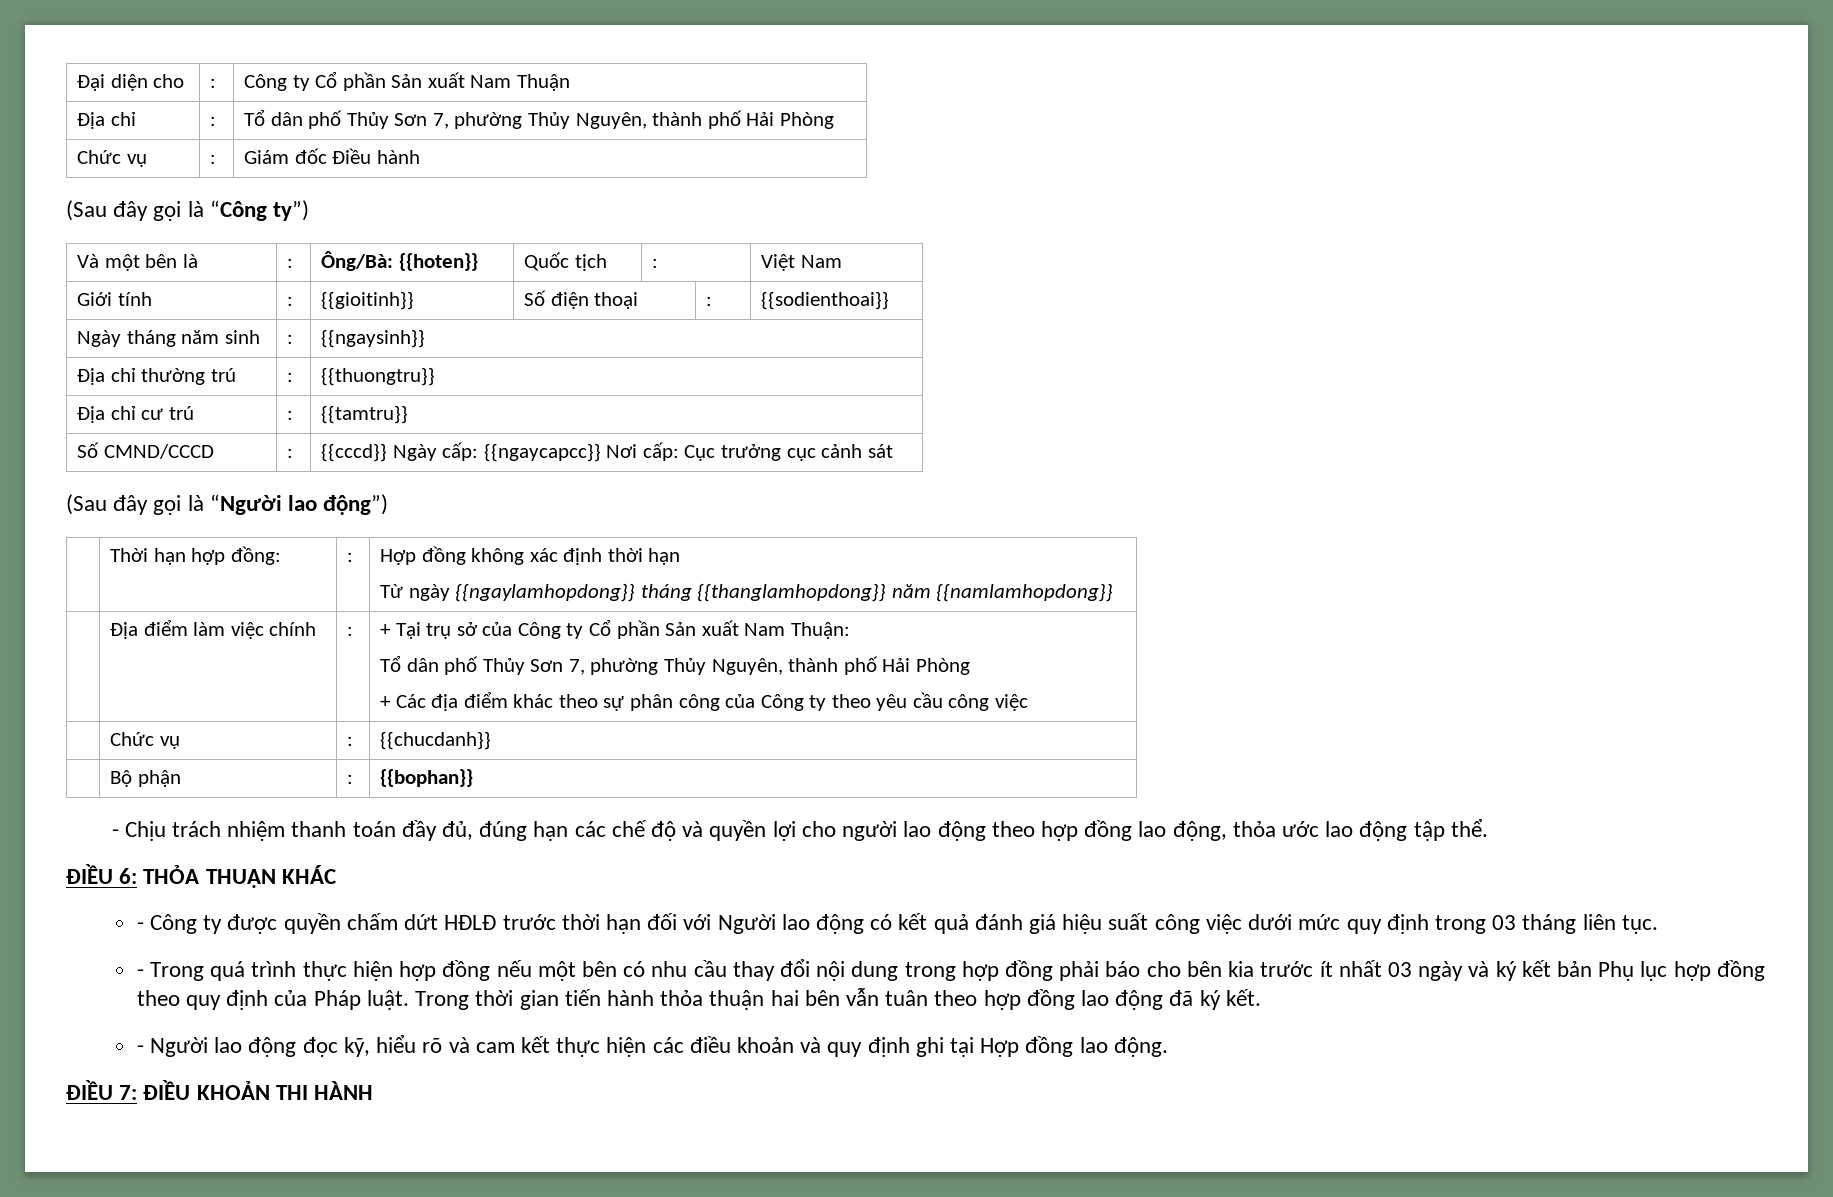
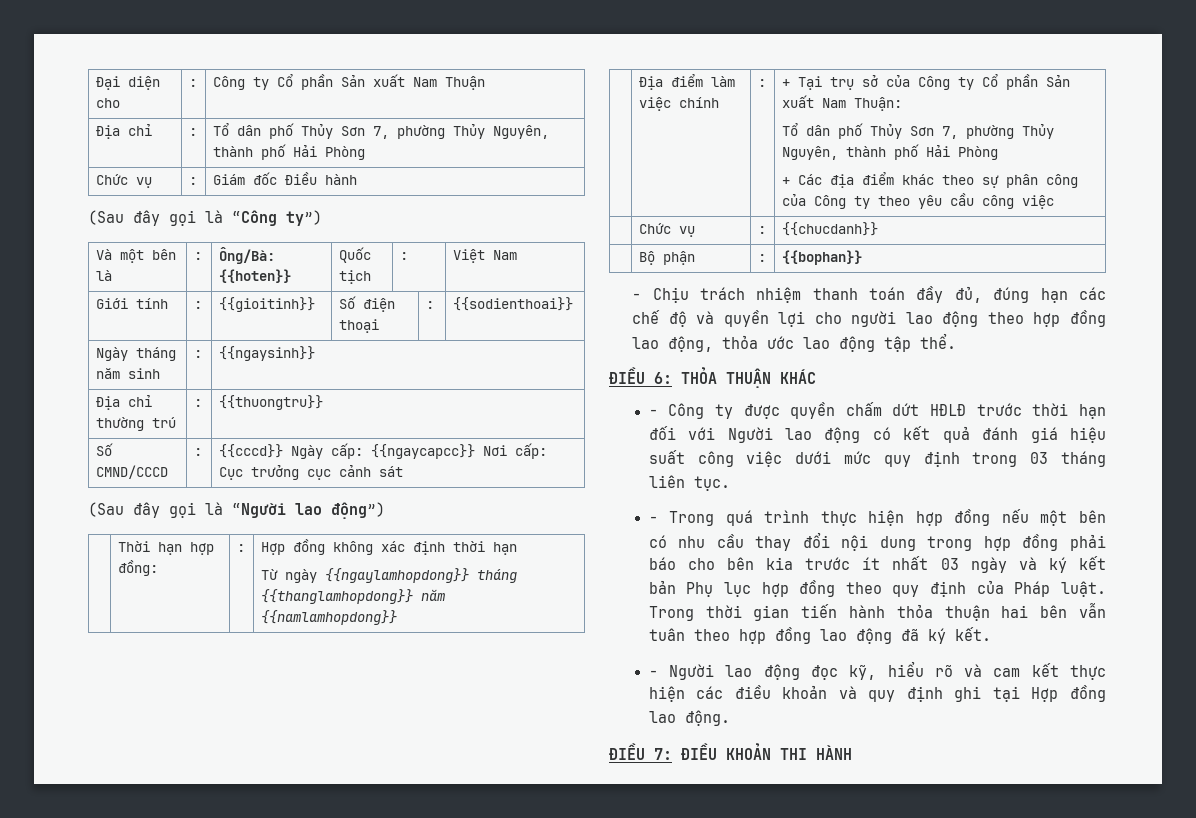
- Địa chỉ cư trú | : | {{tamtru}}

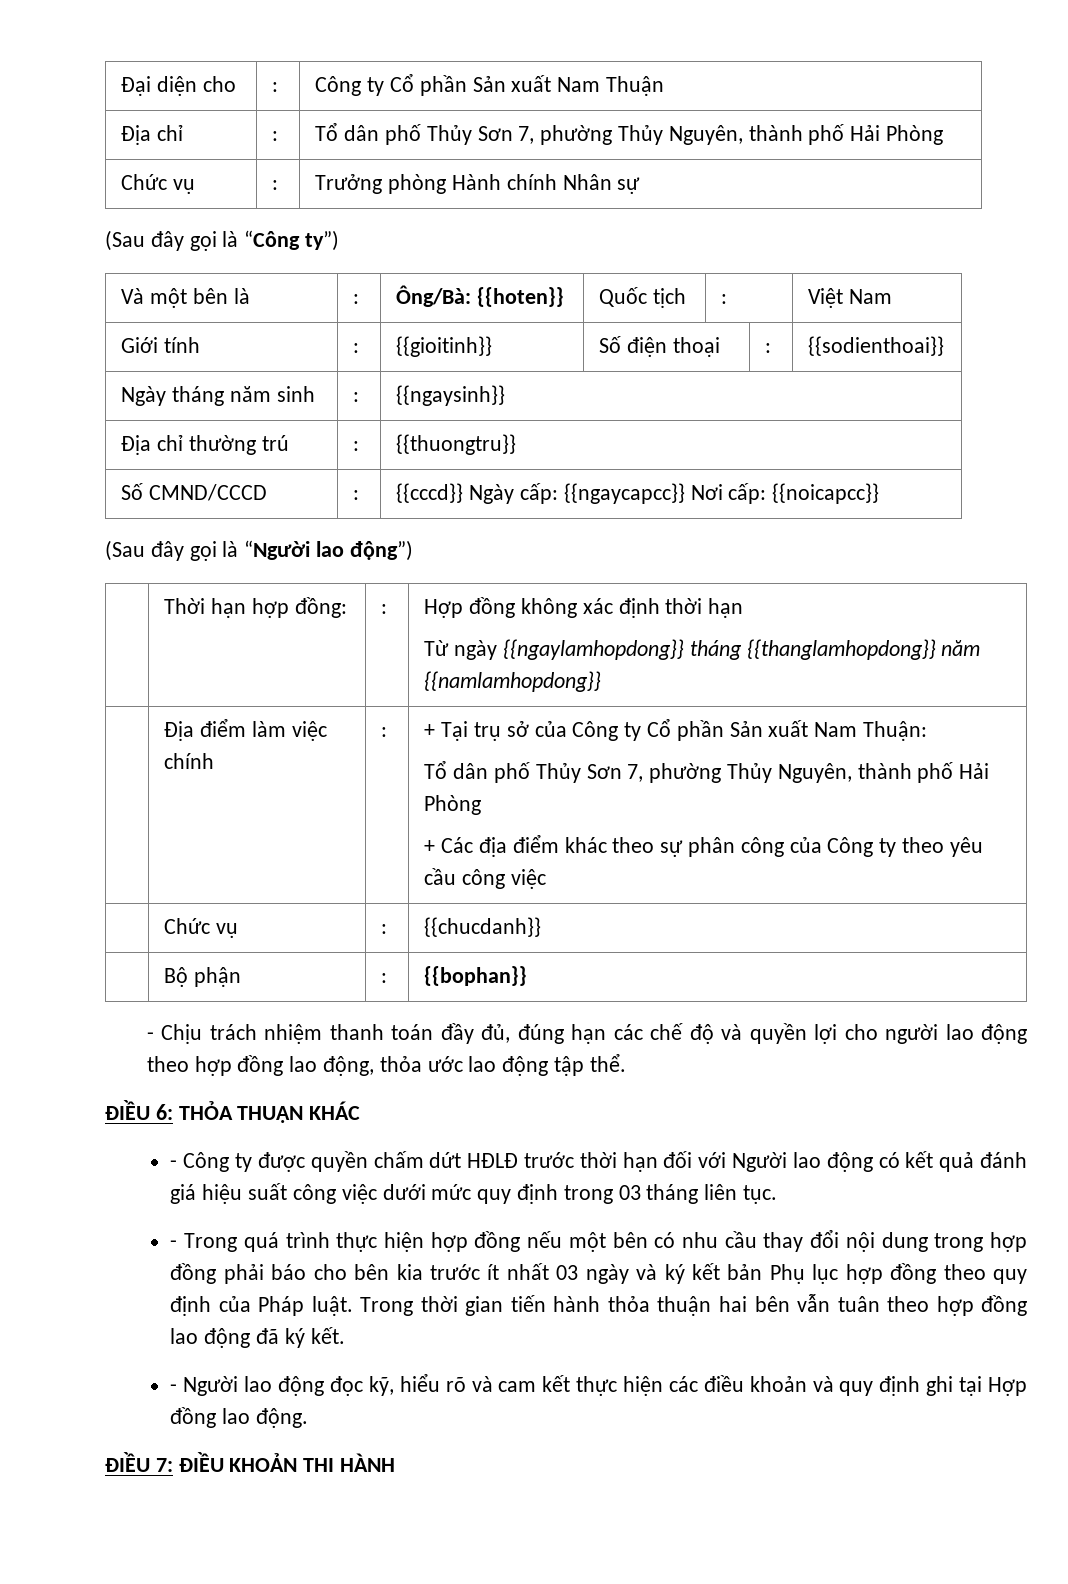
- Chức vụ | : | Giám đốc Điều hành
+ Chức vụ | : | Trưởng phòng Hành chính Nhân sự
- Số CMND/CCCD | : | {{cccd}} Ngày cấp: {{ngaycapcc}} Nơi cấp: Cục trưởng cục cảnh sát
+ Số CMND/CCCD | : | {{cccd}} Ngày cấp: {{ngaycapcc}} Nơi cấp: {{noicapcc}}

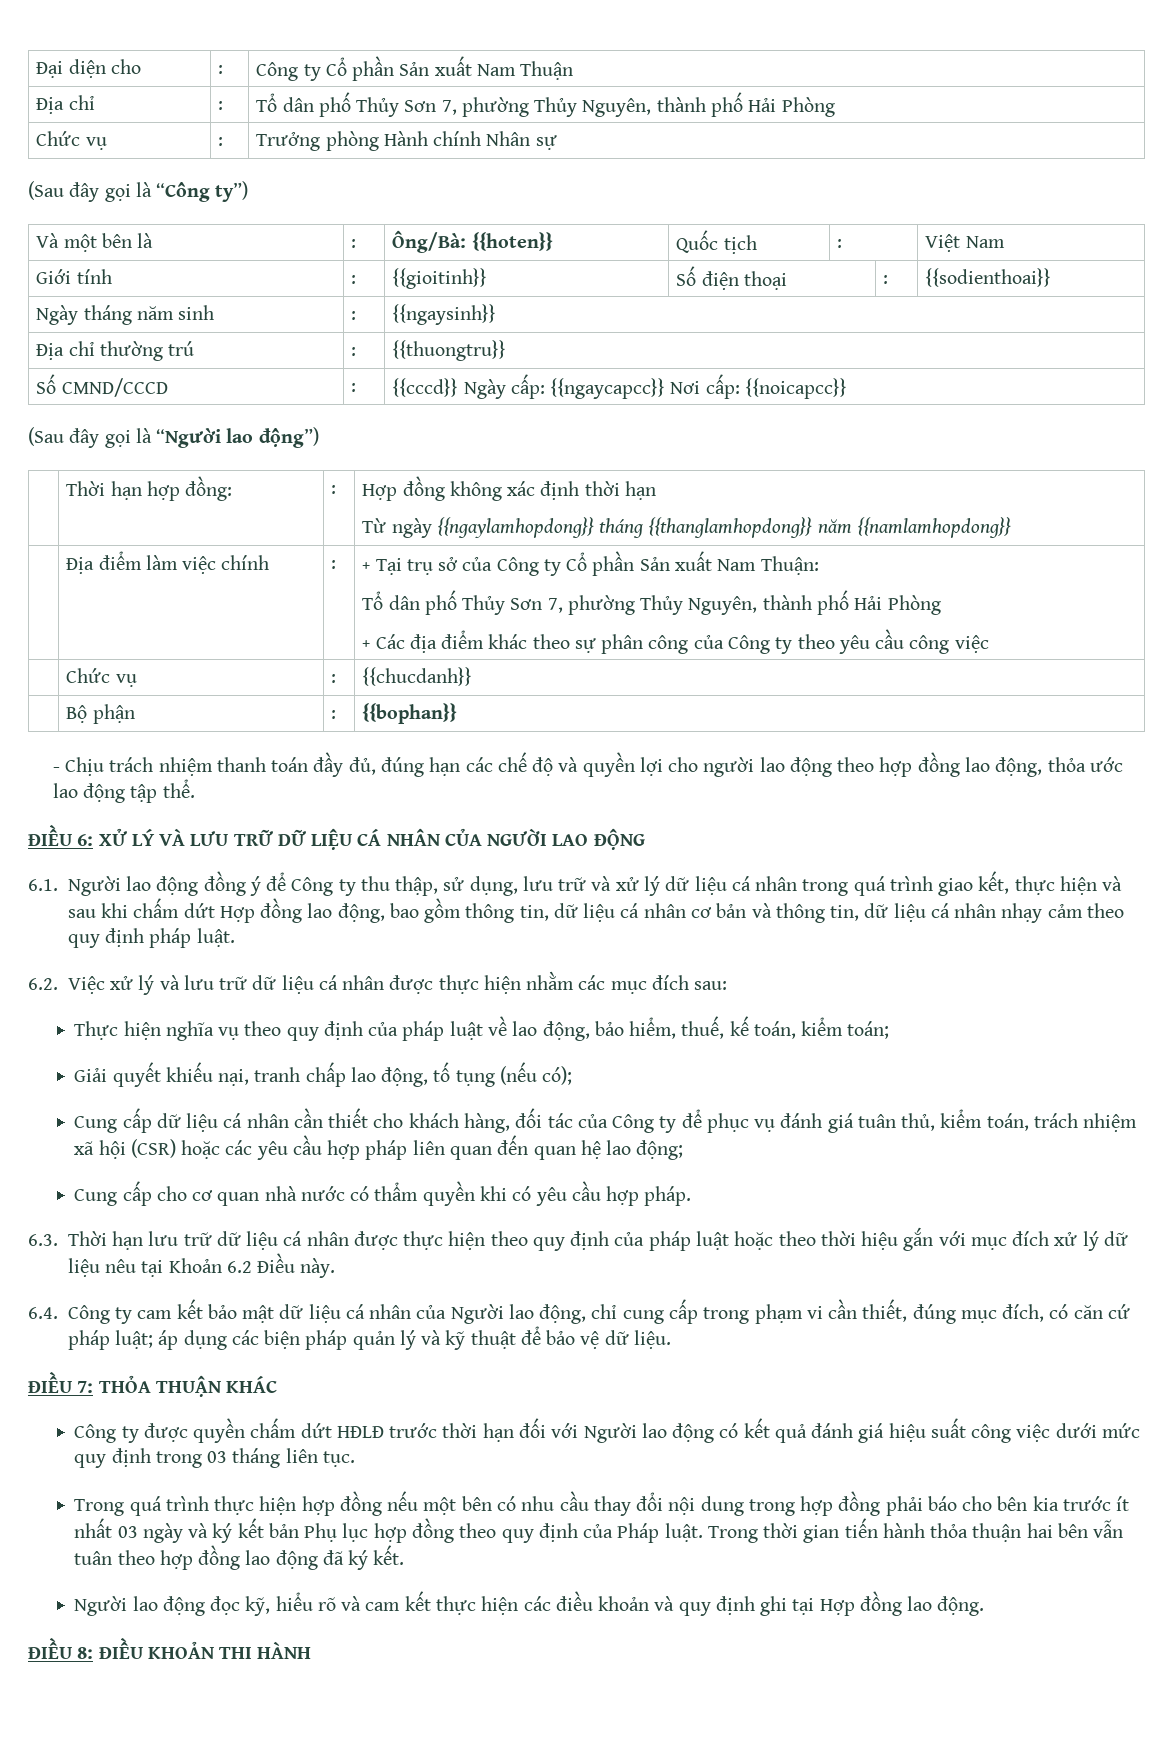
- ĐIỀU 6: THỎA THUẬN KHÁC
+ ĐIỀU 6: XỬ LÝ VÀ LƯU TRỮ DỮ LIỆU CÁ NHÂN CỦA NGƯỜI LAO ĐỘNG
+ 6.1. Người lao động đồng ý để Công ty thu thập, sử dụng, lưu trữ và xử lý dữ liệu cá nhân trong quá trình giao kết, thực hiện và sau khi chấm dứt Hợp đồng lao động, bao gồm thông tin, dữ liệu cá nhân cơ bản và thông tin, dữ liệu cá nhân nhạy cảm theo quy định pháp luật.
+ 6.2. Việc xử lý và lưu trữ dữ liệu cá nhân được thực hiện nhằm các mục đích sau:
+ Thực hiện nghĩa vụ theo quy định của pháp luật về lao động, bảo hiểm, thuế, kế toán, kiểm toán;
+ Giải quyết khiếu nại, tranh chấp lao động, tố tụng (nếu có);
+ Cung cấp dữ liệu cá nhân cần thiết cho khách hàng, đối tác của Công ty để phục vụ đánh giá tuân thủ, kiểm toán, trách nhiệm xã hội (CSR) hoặc các yêu cầu hợp pháp liên quan đến quan hệ lao động;
+ Cung cấp cho cơ quan nhà nước có thẩm quyền khi có yêu cầu hợp pháp.
+ 6.3. Thời hạn lưu trữ dữ liệu cá nhân được thực hiện theo quy định của pháp luật hoặc theo thời hiệu gắn với mục đích xử lý dữ liệu nêu tại Khoản 6.2 Điều này.
+ 6.4. Công ty cam kết bảo mật dữ liệu cá nhân của Người lao động, chỉ cung cấp trong phạm vi cần thiết, đúng mục đích, có căn cứ pháp luật; áp dụng các biện pháp quản lý và kỹ thuật để bảo vệ dữ liệu.
+ ĐIỀU 7: THỎA THUẬN KHÁC
- - Công ty được quyền chấm dứt HĐLĐ trước thời hạn đối với Người lao động có kết quả đánh giá hiệu suất công việc dưới mức quy định trong 03 tháng liên tục.
+ Công ty được quyền chấm dứt HĐLĐ trước thời hạn đối với Người lao động có kết quả đánh giá hiệu suất công việc dưới mức quy định trong 03 tháng liên tục.
- - Trong quá trình thực hiện hợp đồng nếu một bên có nhu cầu thay đổi nội dung trong hợp đồng phải báo cho bên kia trước ít nhất 03 ngày và ký kết bản Phụ lục hợp đồng theo quy định của Pháp luật.
+ Trong quá trình thực hiện hợp đồng nếu một bên có nhu cầu thay đổi nội dung trong hợp đồng phải báo cho bên kia trước ít nhất 03 ngày và ký kết bản Phụ lục hợp đồng theo quy định của Pháp luật.
- - Người lao động đọc kỹ, hiểu rõ và cam kết thực hiện các điều khoản và quy định ghi tại Hợp đồng lao động.
+ Người lao động đọc kỹ, hiểu rõ và cam kết thực hiện các điều khoản và quy định ghi tại Hợp đồng lao động.
- ĐIỀU 7: ĐIỀU KHOẢN THI HÀNH
+ ĐIỀU 8: ĐIỀU KHOẢN THI HÀNH

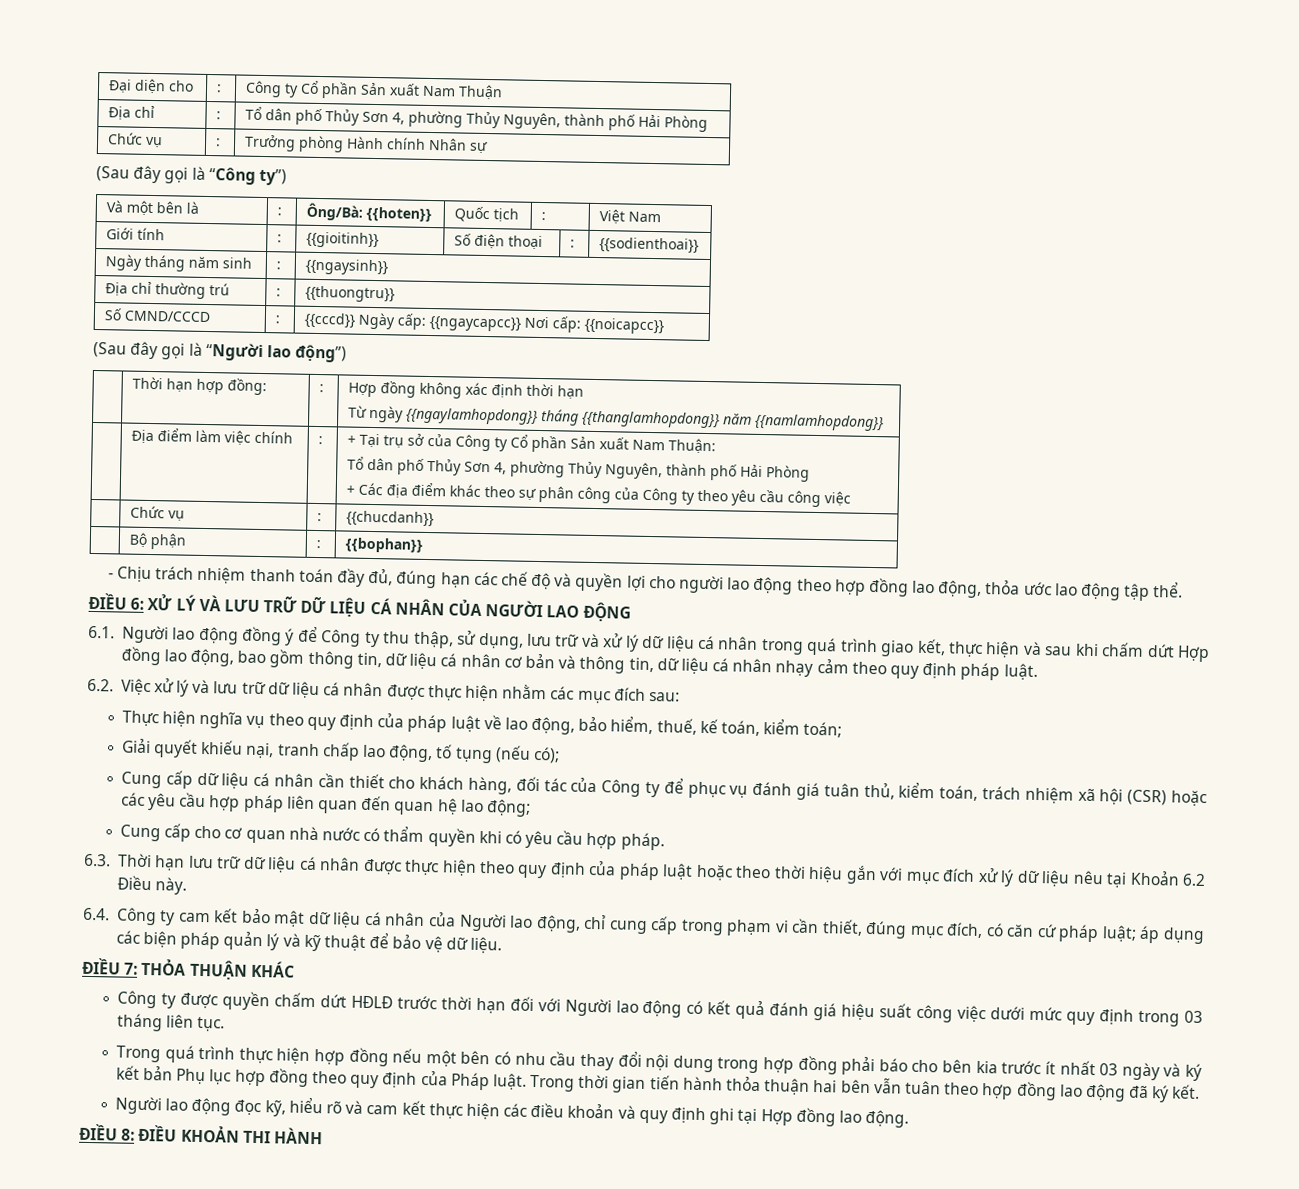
- Địa chỉ | : | Tổ dân phố Thủy Sơn 7, phường Thủy Nguyên, thành phố Hải Phòng
+ Địa chỉ | : | Tổ dân phố Thủy Sơn 4, phường Thủy Nguyên, thành phố Hải Phòng
  + Tại trụ sở của Công ty Cổ phần Sản xuất Nam Thuận:
- Tổ dân phố Thủy Sơn 7, phường Thủy Nguyên, thành phố Hải Phòng
+ Tổ dân phố Thủy Sơn 4, phường Thủy Nguyên, thành phố Hải Phòng

